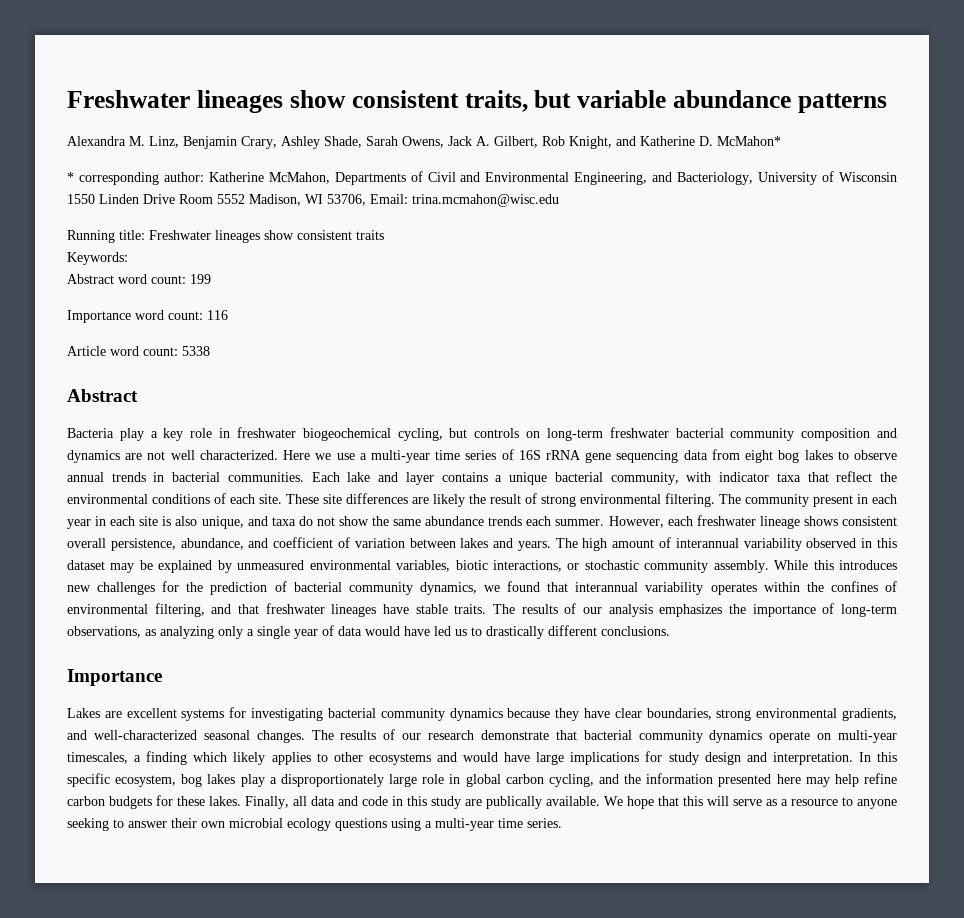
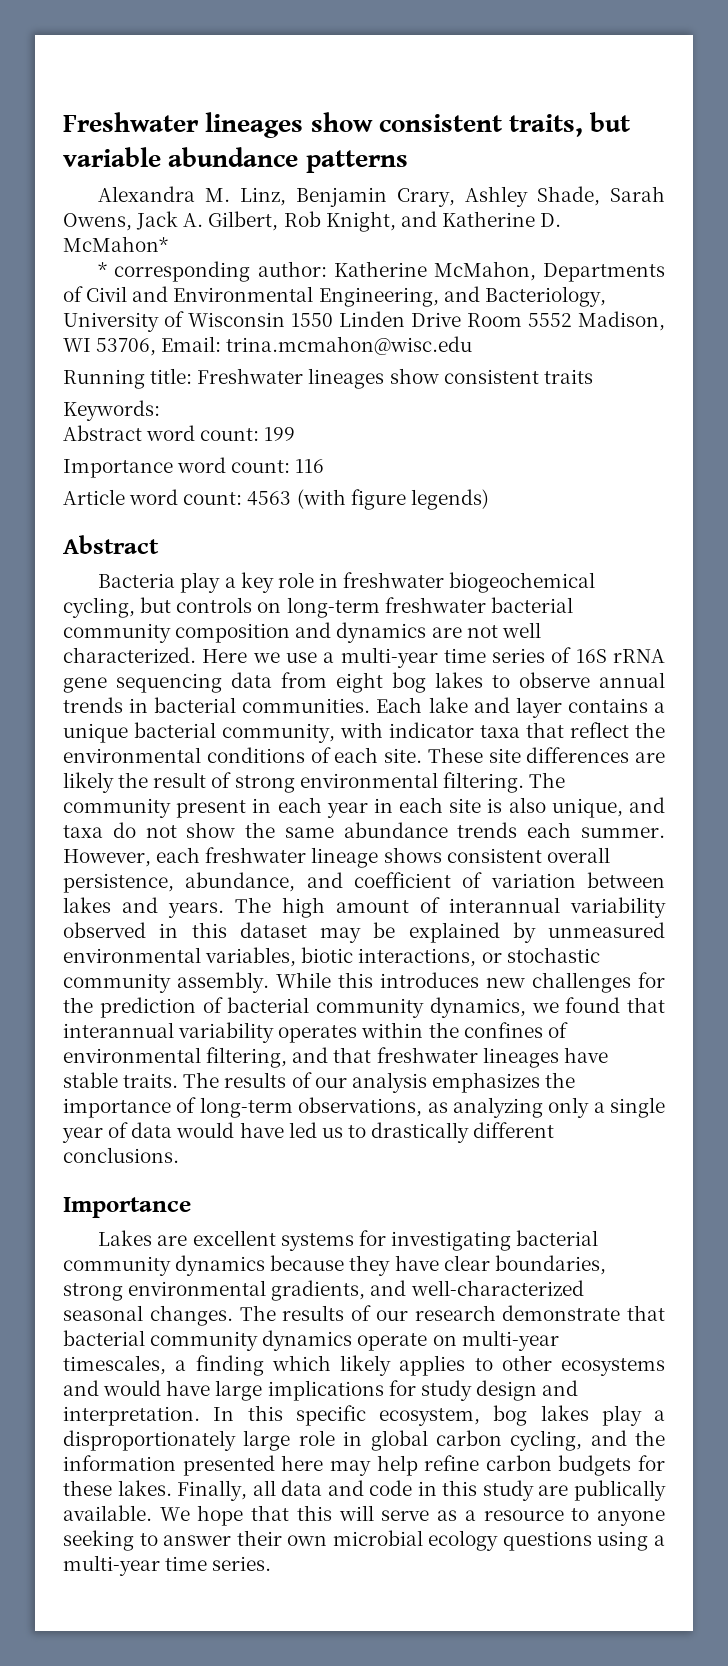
- Article word count: 5338
+ Article word count: 4563 (with figure legends)

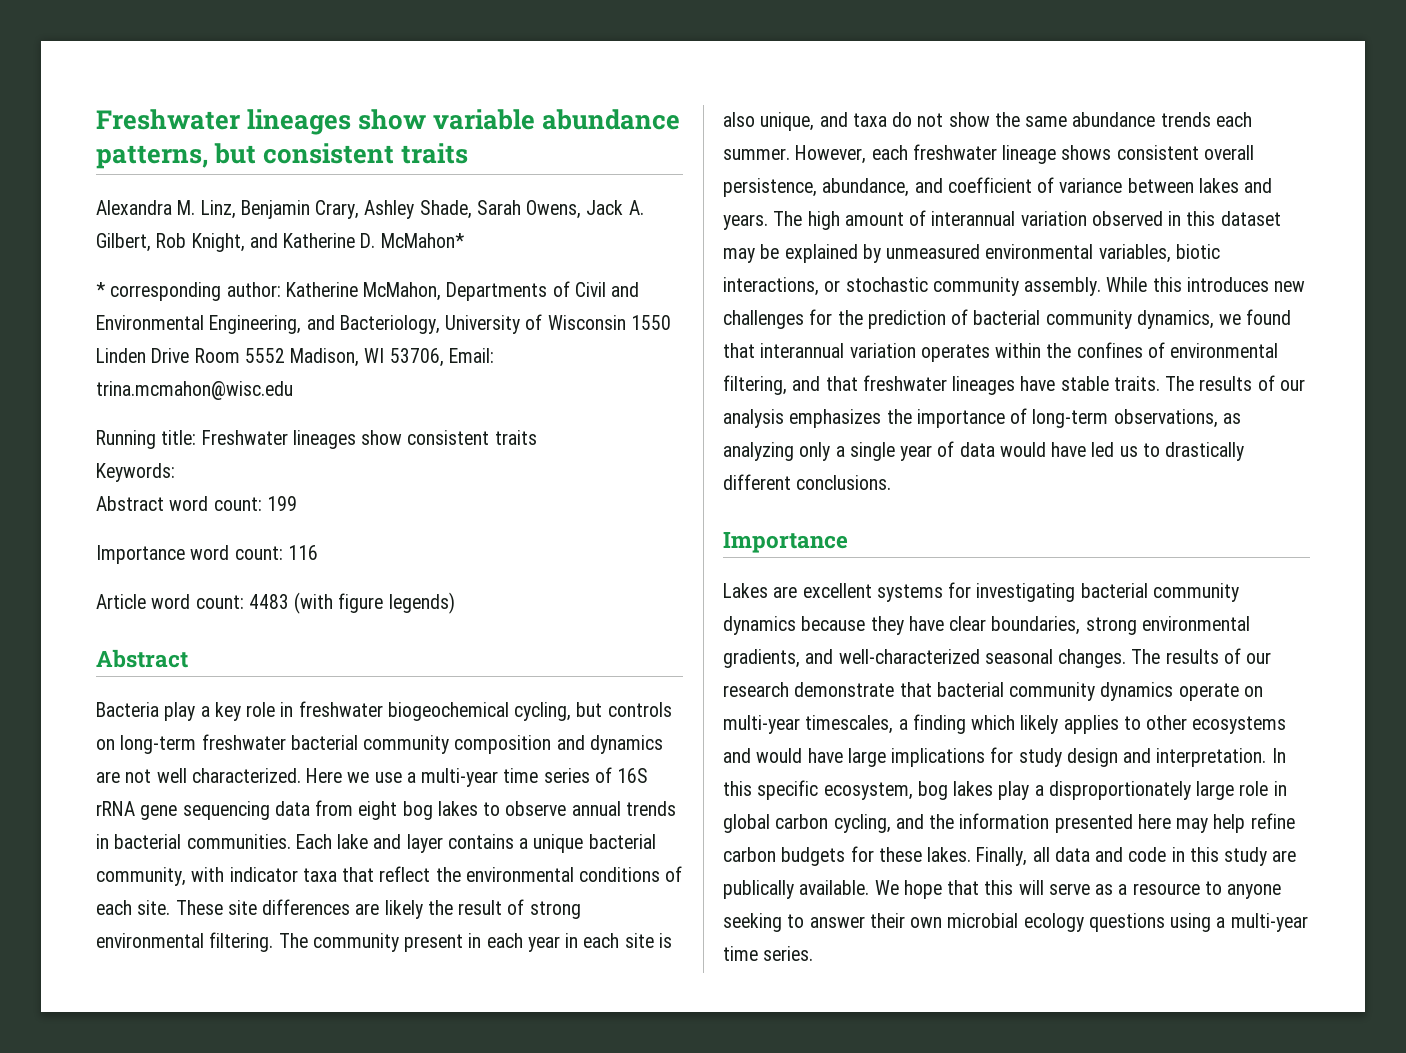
- Freshwater lineages show consistent traits, but variable abundance patterns
+ Freshwater lineages show variable abundance patterns, but consistent traits
- Article word count: 4563 (with figure legends)
+ Article word count: 4483 (with figure legends)
- However, each freshwater lineage shows consistent overall persistence, abundance, and coefficient of variation between lakes and years.
+ However, each freshwater lineage shows consistent overall persistence, abundance, and coefficient of variance between lakes and years.
- The high amount of interannual variability observed in this dataset may be explained by unmeasured environmental variables, biotic interactions, or stochastic community assembly.
+ The high amount of interannual variation observed in this dataset may be explained by unmeasured environmental variables, biotic interactions, or stochastic community assembly.
- While this introduces new challenges for the prediction of bacterial community dynamics, we found that interannual variability operates within the confines of environmental filtering, and that freshwater lineages have stable traits.
+ While this introduces new challenges for the prediction of bacterial community dynamics, we found that interannual variation operates within the confines of environmental filtering, and that freshwater lineages have stable traits.

